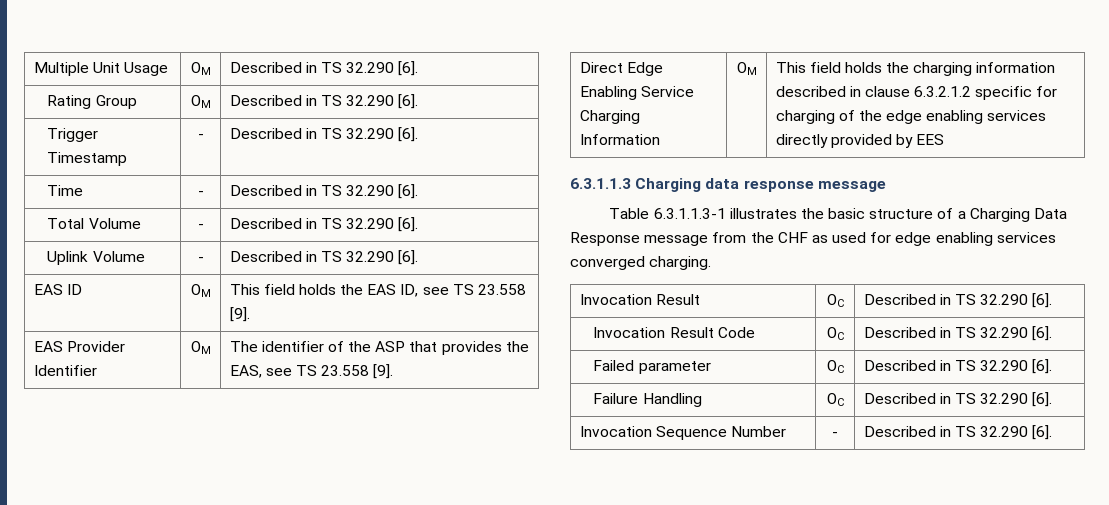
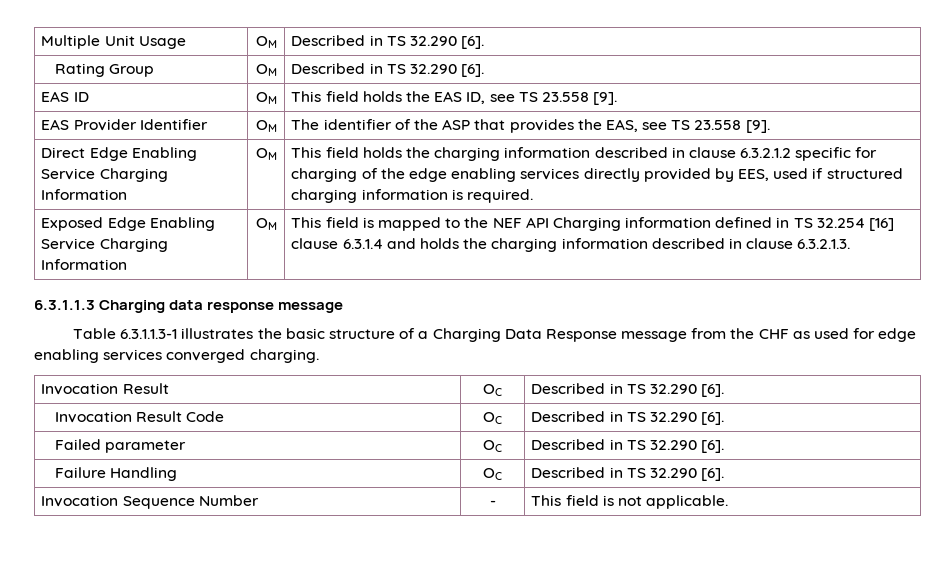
- Trigger Timestamp | - | Described in TS 32.290 [6].
- Time | - | Described in TS 32.290 [6].
- Total Volume | - | Described in TS 32.290 [6].
- Uplink Volume | - | Described in TS 32.290 [6].
- Direct Edge Enabling Service Charging Information | OM | This field holds the charging information described in clause 6.3.2.1.2 specific for charging of the edge enabling services directly provided by EES
+ Direct Edge Enabling Service Charging Information | OM | This field holds the charging information described in clause 6.3.2.1.2 specific for charging of the edge enabling services directly provided by EES, used if structured charging information is required.
+ Exposed Edge Enabling Service Charging Information | OM | This field is mapped to the NEF API Charging information defined in TS 32.254 [16] clause 6.3.1.4 and holds the charging information described in clause 6.3.2.1.3.
- Invocation Sequence Number | - | Described in TS 32.290 [6].
+ Invocation Sequence Number | - | This field is not applicable.

